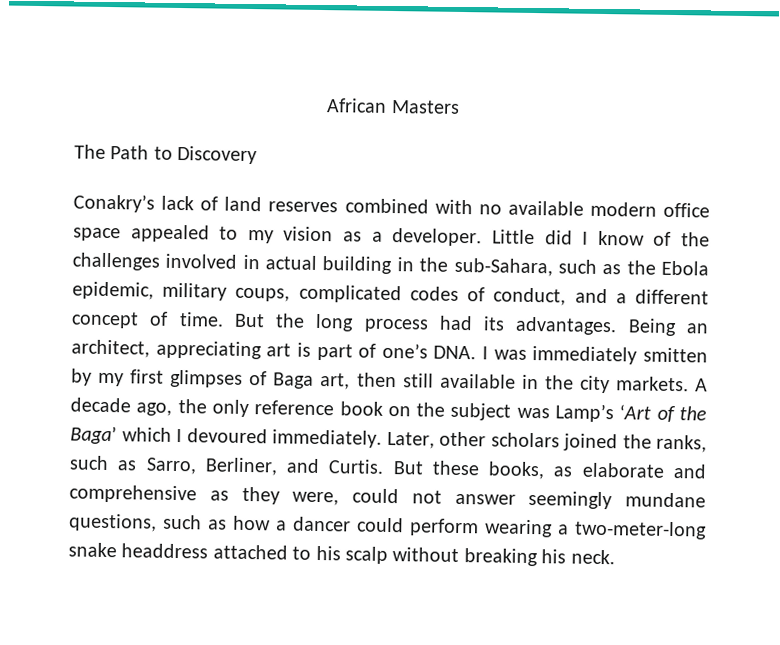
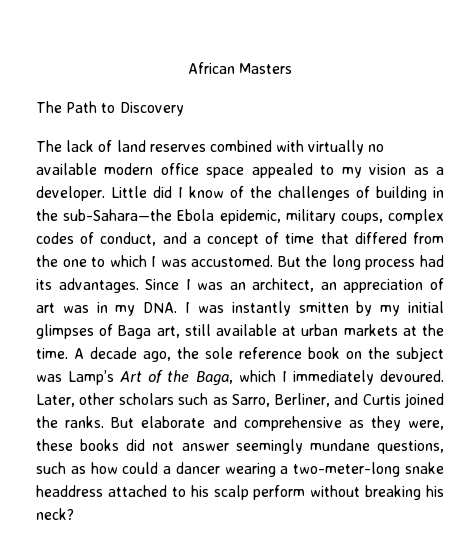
- Conakry’s lack of land reserves combined with no available modern office space appealed to my vision as a developer.
+ The lack of land reserves combined with virtually no available modern office space appealed to my vision as a developer.
- Little did I know of the challenges involved in actual building in the sub-Sahara, such as the Ebola epidemic, military coups, complicated codes of conduct, and a different concept of time.
+ Little did I know of the challenges of building in the sub-Sahara—the Ebola epidemic, military coups, complex codes of conduct, and a concept of time that differed from the one to which I was accustomed.
- Being an architect, appreciating art is part of one’s DNA. I was immediately smitten by my first glimpses of Baga art, then still available in the city markets.
+ Since I was an architect, an appreciation of art was in my DNA. I was instantly smitten by my initial glimpses of Baga art, still available at urban markets at the time.
- A decade ago, the only reference book on the subject was Lamp’s ‘Art of the Baga’ which I devoured immediately.
+ A decade ago, the sole reference book on the subject was Lamp’s Art of the Baga, which I immediately devoured.
- Later, other scholars joined the ranks, such as Sarro, Berliner, and Curtis. But these books, as elaborate and comprehensive as they were, could not answer seemingly mundane questions, such as how a dancer could perform wearing a two-meter-long snake headdress attached to his scalp without breaking his neck.
+ Later, other scholars such as Sarro, Berliner, and Curtis joined the ranks. But elaborate and comprehensive as they were, these books did not answer seemingly mundane questions, such as how could a dancer wearing a two-meter-long snake headdress attached to his scalp perform without breaking his neck?

